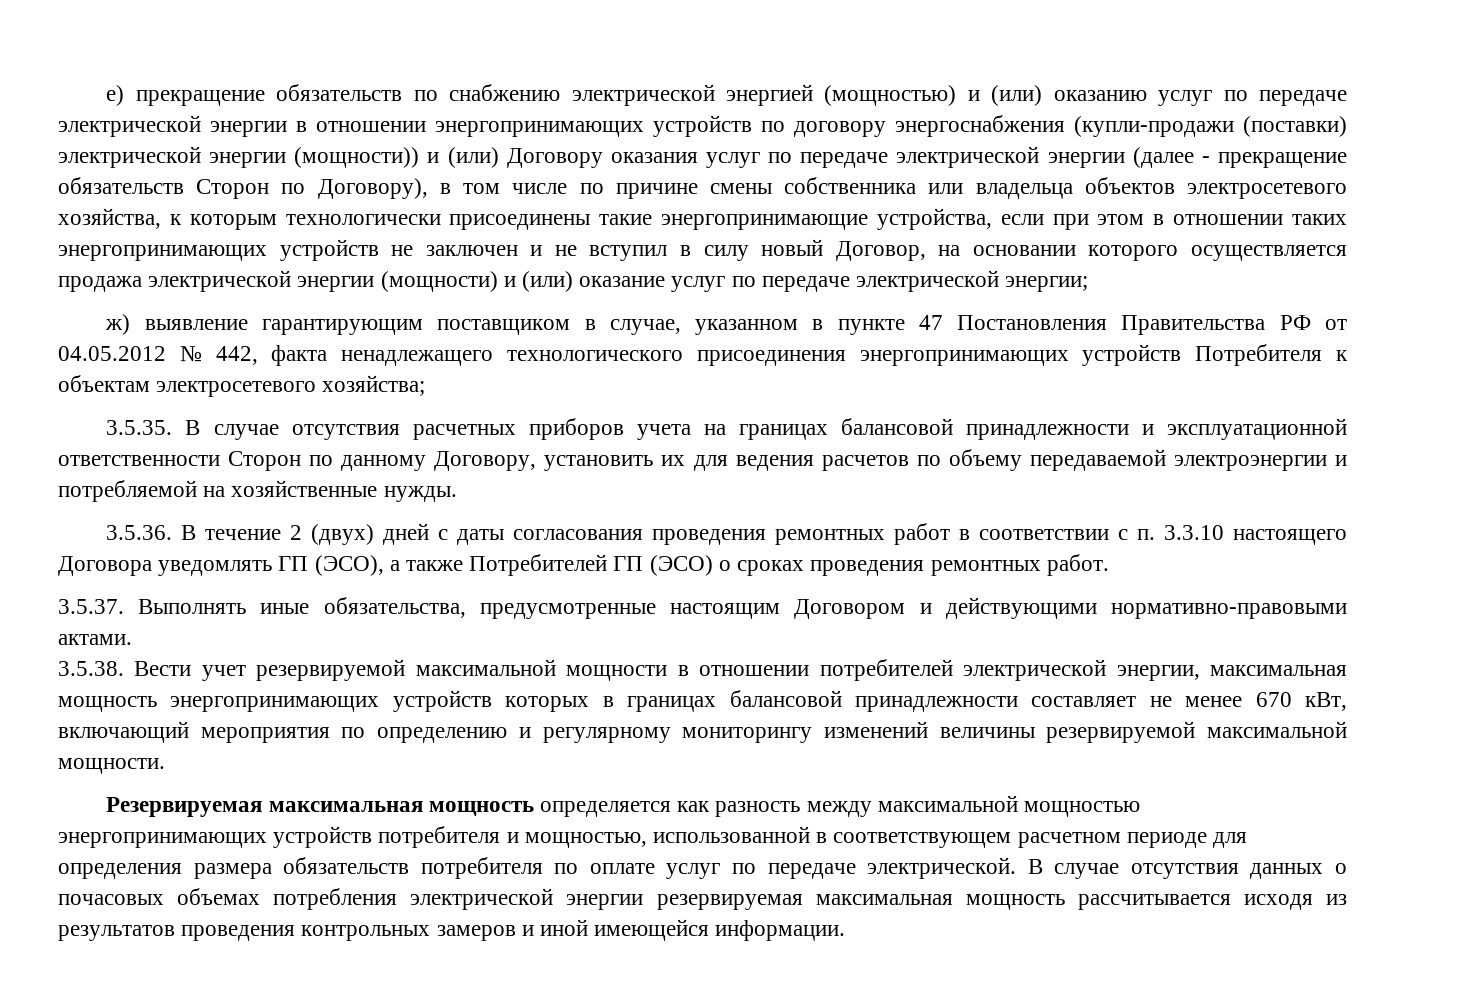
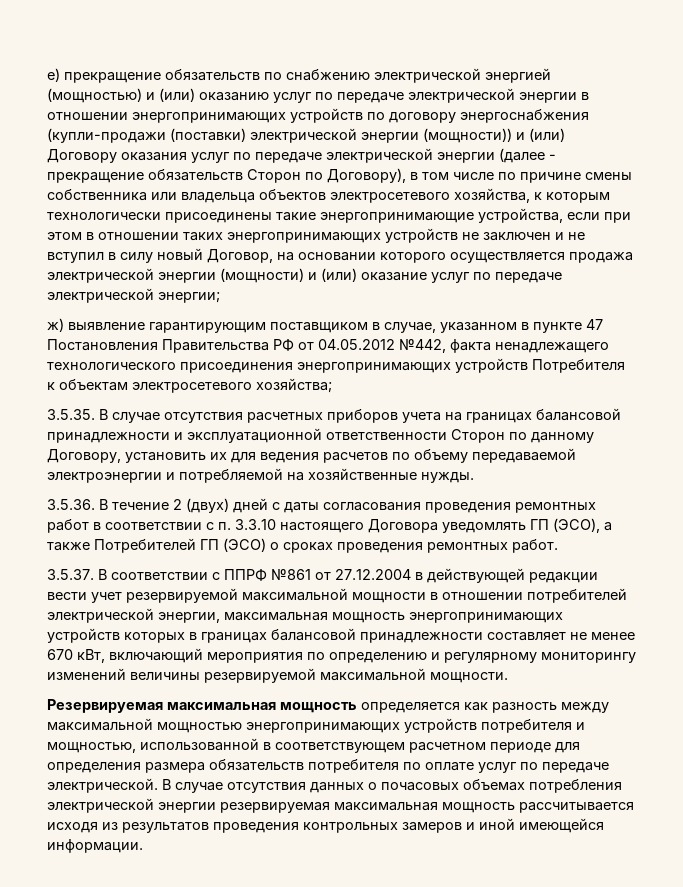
- ж) выявление гарантирующим поставщиком в случае, указанном в пункте 47 Постановления Правительства РФ от 04.05.2012 № 442, факта ненадлежащего технологического присоединения энергопринимающих устройств Потребителя к объектам электросетевого хозяйства;
+ ж) выявление гарантирующим поставщиком в случае, указанном в пункте 47 Постановления Правительства РФ от 04.05.2012 №442, факта ненадлежащего технологического присоединения энергопринимающих устройств Потребителя к объектам электросетевого хозяйства;
- 3.5.37. Выполнять иные обязательства, предусмотренные настоящим Договором и действующими нормативно-правовыми актами.
- 3.5.38. Вести учет резервируемой максимальной мощности в отношении потребителей электрической энергии, максимальная мощность энергопринимающих устройств которых в границах балансовой принадлежности составляет не менее 670 кВт, включающий мероприятия по определению и регулярному мониторингу изменений величины резервируемой максимальной мощности.
+ 3.5.37. В соответствии с ППРФ №861 от 27.12.2004 в действующей редакции вести учет резервируемой максимальной мощности в отношении потребителей электрической энергии, максимальная мощность энергопринимающих устройств которых в границах балансовой принадлежности составляет не менее 670 кВт, включающий мероприятия по определению и регулярному мониторингу изменений величины резервируемой максимальной мощности.

